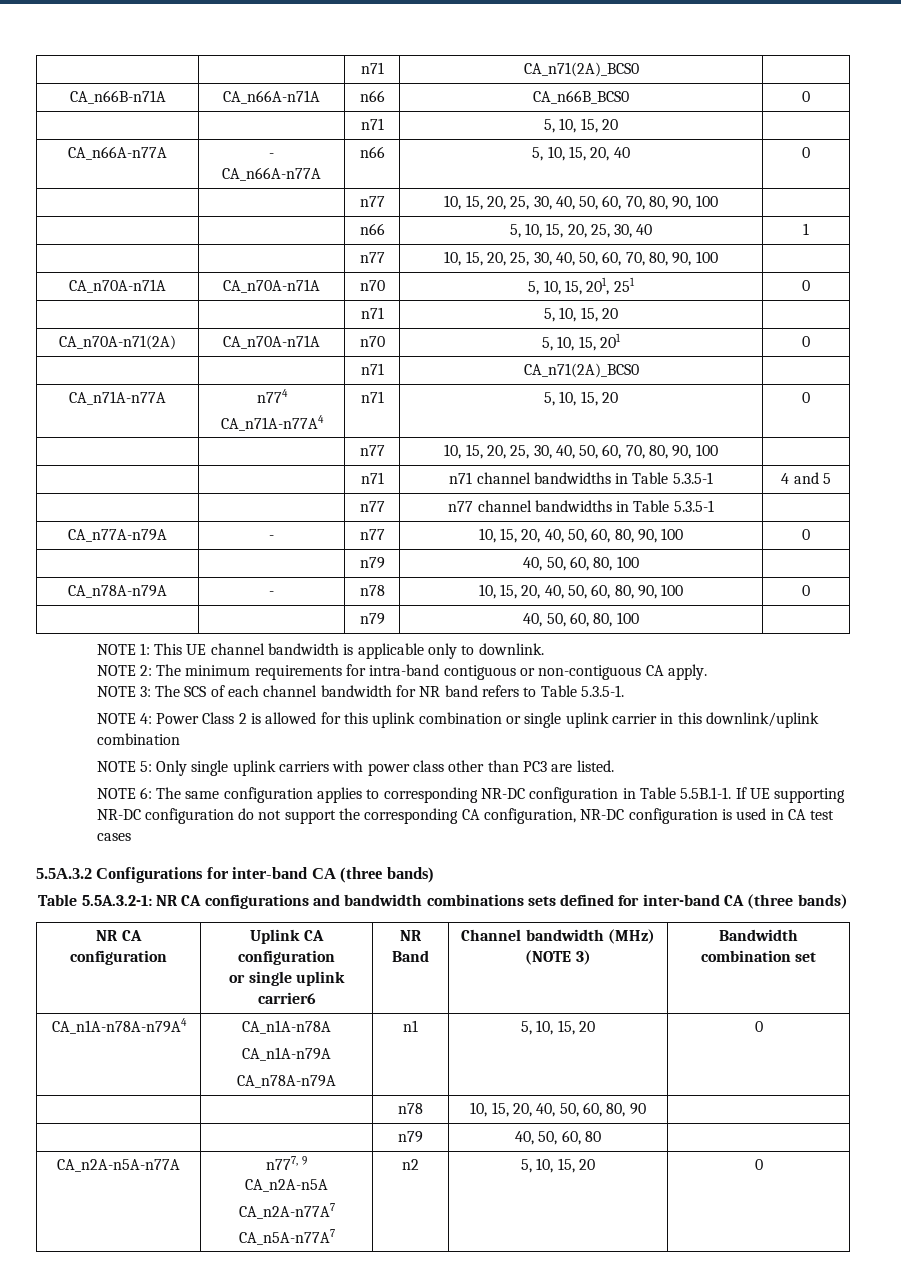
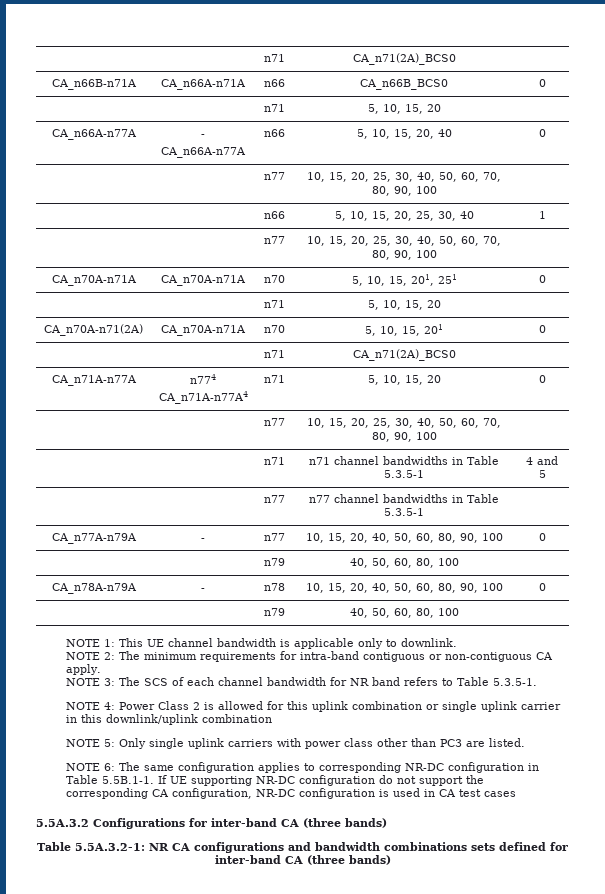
- NR CA configuration | Uplink CA configuration
- or single uplink carrier6 | NR Band | Channel bandwidth (MHz) (NOTE 3) | Bandwidth combination set
- CA_n1A-n78A-n79A4 | CA_n1A-n78A
- CA_n1A-n79A
- CA_n78A-n79A | n1 | 5, 10, 15, 20 | 0
- | | n78 | 10, 15, 20, 40, 50, 60, 80, 90 |
- | | n79 | 40, 50, 60, 80 |
- CA_n2A-n5A-n77A | n777, 9
- CA_n2A-n5A
- CA_n2A-n77A7
- CA_n5A-n77A7 | n2 | 5, 10, 15, 20 | 0

